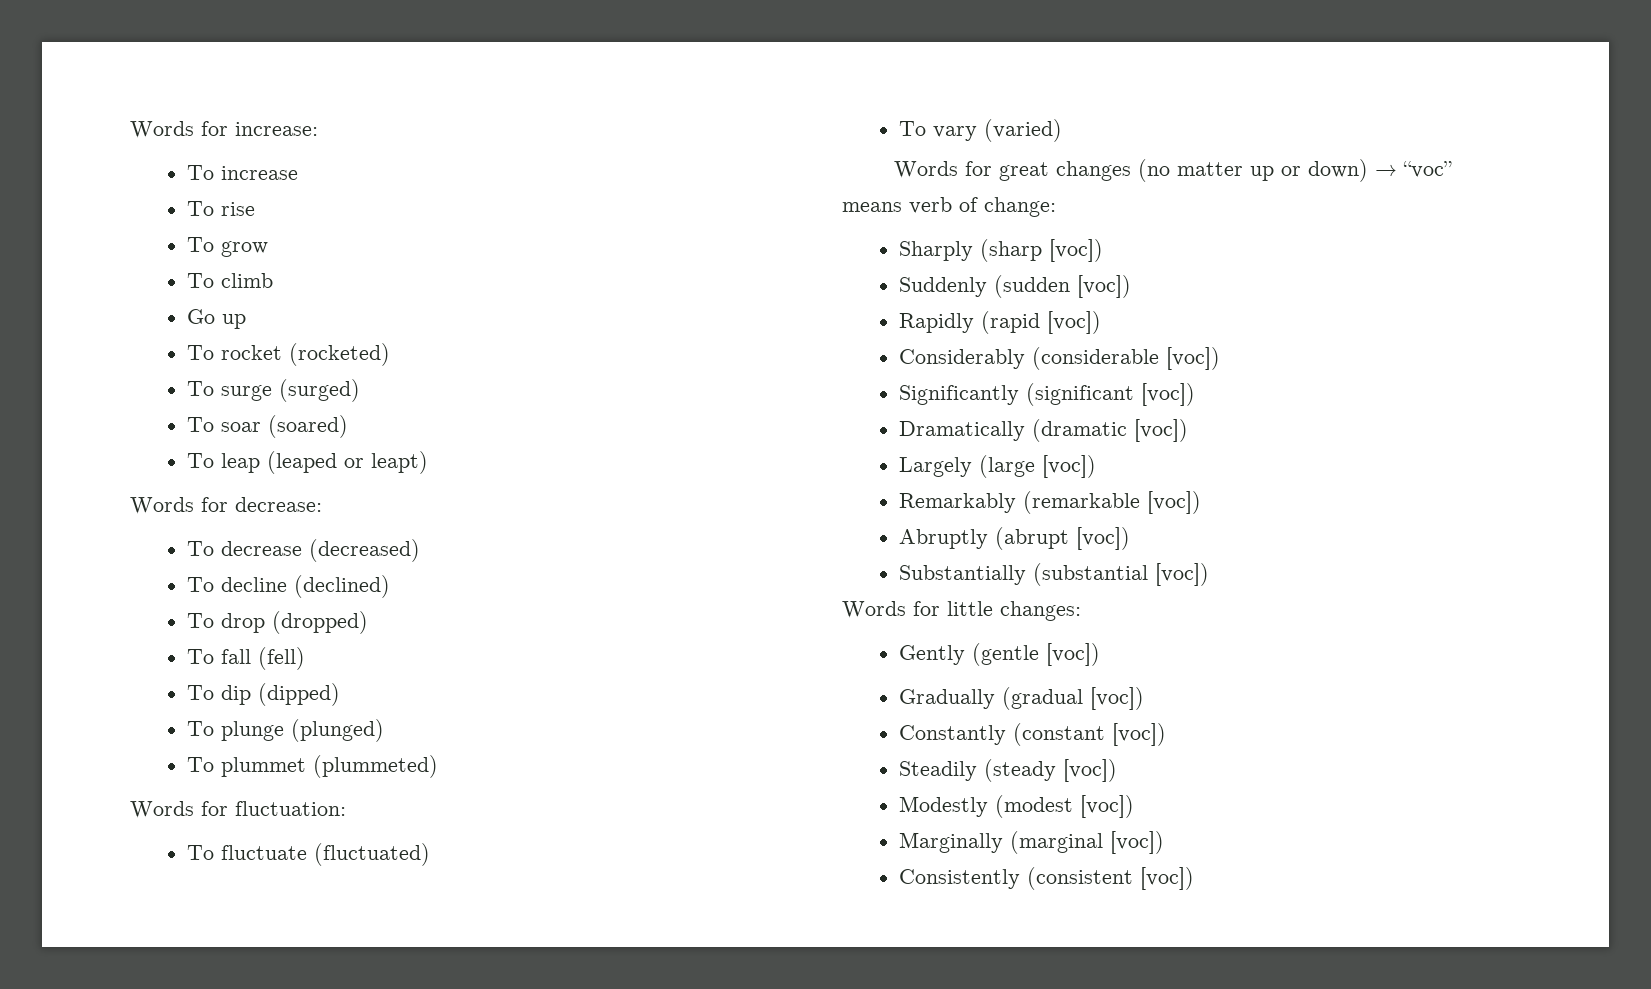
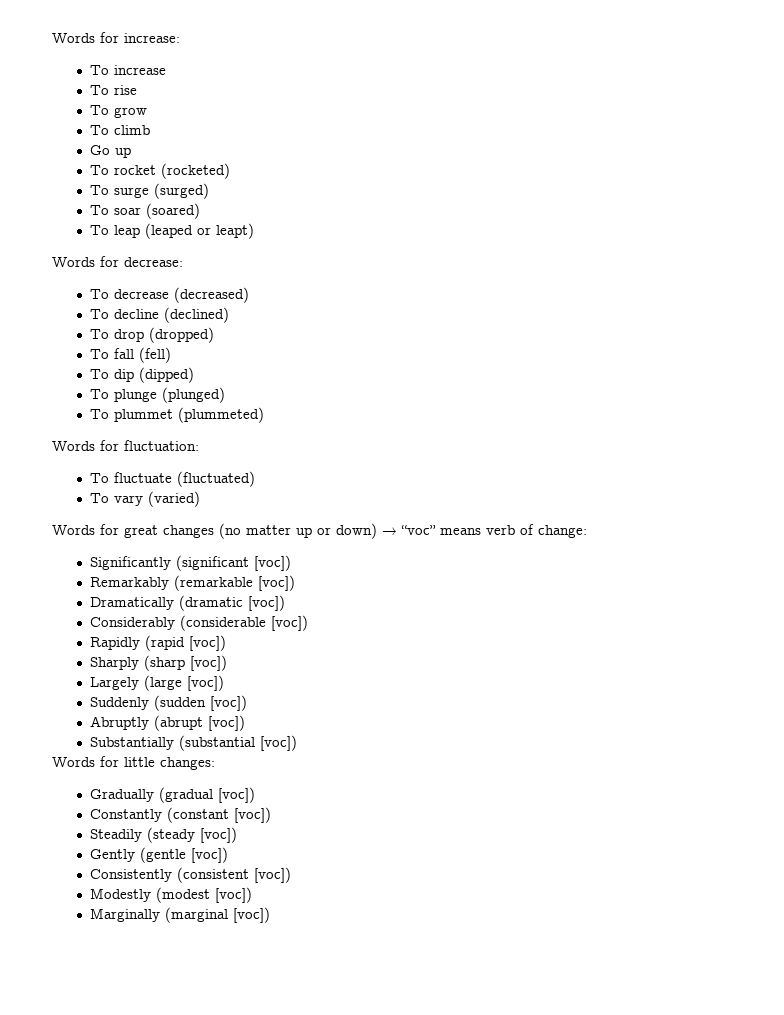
+ Significantly (significant [voc])
+ Remarkably (remarkable [voc])
+ Dramatically (dramatic [voc])
+ Considerably (considerable [voc])
+ Rapidly (rapid [voc])
  Sharply (sharp [voc])
- Suddenly (sudden [voc])
- Rapidly (rapid [voc])
- Considerably (considerable [voc])
- Significantly (significant [voc])
- Dramatically (dramatic [voc])
- Remarkably (remarkable [voc])
+ Suddenly (sudden [voc])
- Gently (gentle [voc])
+ Gently (gentle [voc])
+ Consistently (consistent [voc])
- Consistently (consistent [voc])

